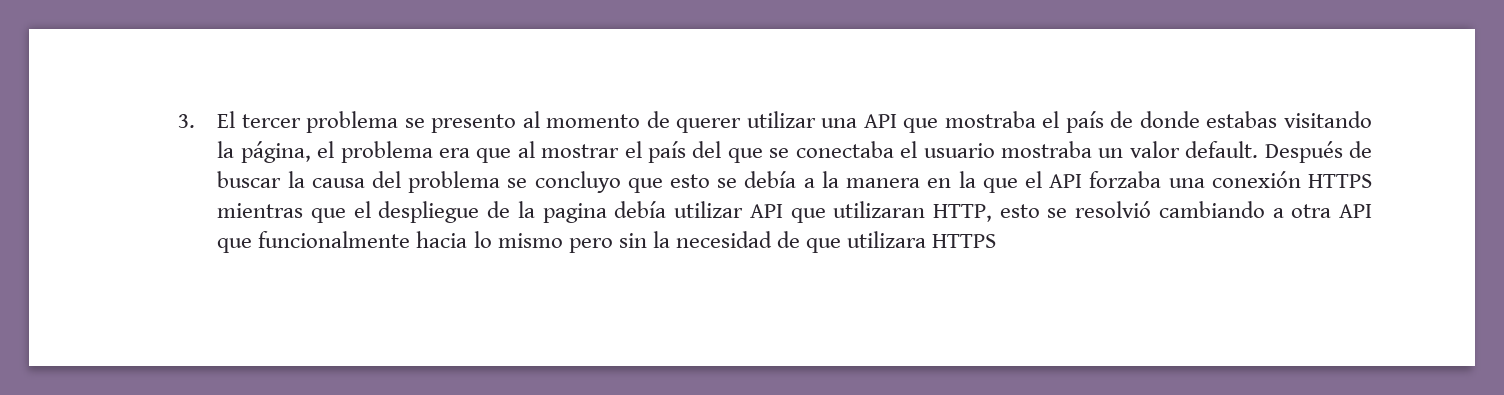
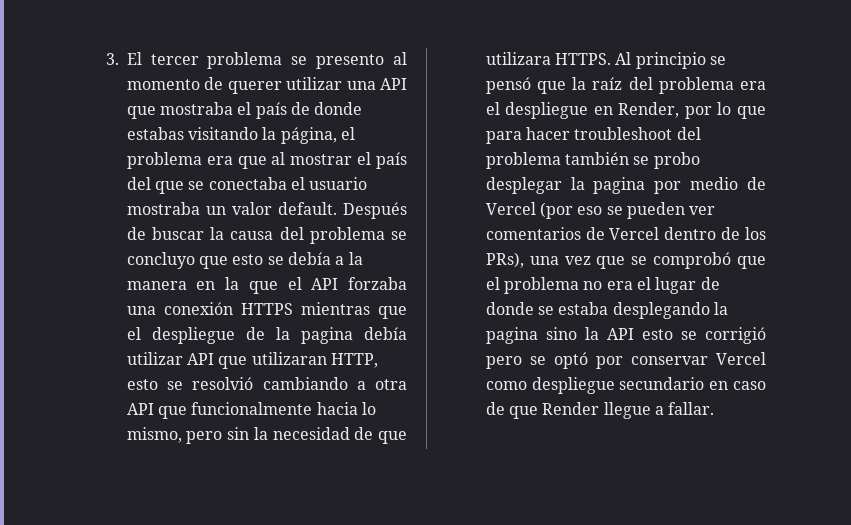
- Después de buscar la causa del problema se concluyo que esto se debía a la manera en la que el API forzaba una conexión HTTPS mientras que el despliegue de la pagina debía utilizar API que utilizaran HTTP, esto se resolvió cambiando a otra API que funcionalmente hacia lo mismo pero sin la necesidad de que utilizara HTTPS
+ Después de buscar la causa del problema se concluyo que esto se debía a la manera en la que el API forzaba una conexión HTTPS mientras que el despliegue de la pagina debía utilizar API que utilizaran HTTP, esto se resolvió cambiando a otra API que funcionalmente hacia lo mismo, pero sin la necesidad de que utilizara HTTPS. Al principio se pensó que la raíz del problema era el despliegue en Render, por lo que para hacer troubleshoot del problema también se probo desplegar la pagina por medio de Vercel (por eso se pueden ver comentarios de Vercel dentro de los PRs), una vez que se comprobó que el problema no era el lugar de donde se estaba desplegando la pagina sino la API esto se corrigió pero se optó por conservar Vercel como despliegue secundario en caso de que Render llegue a fallar.

